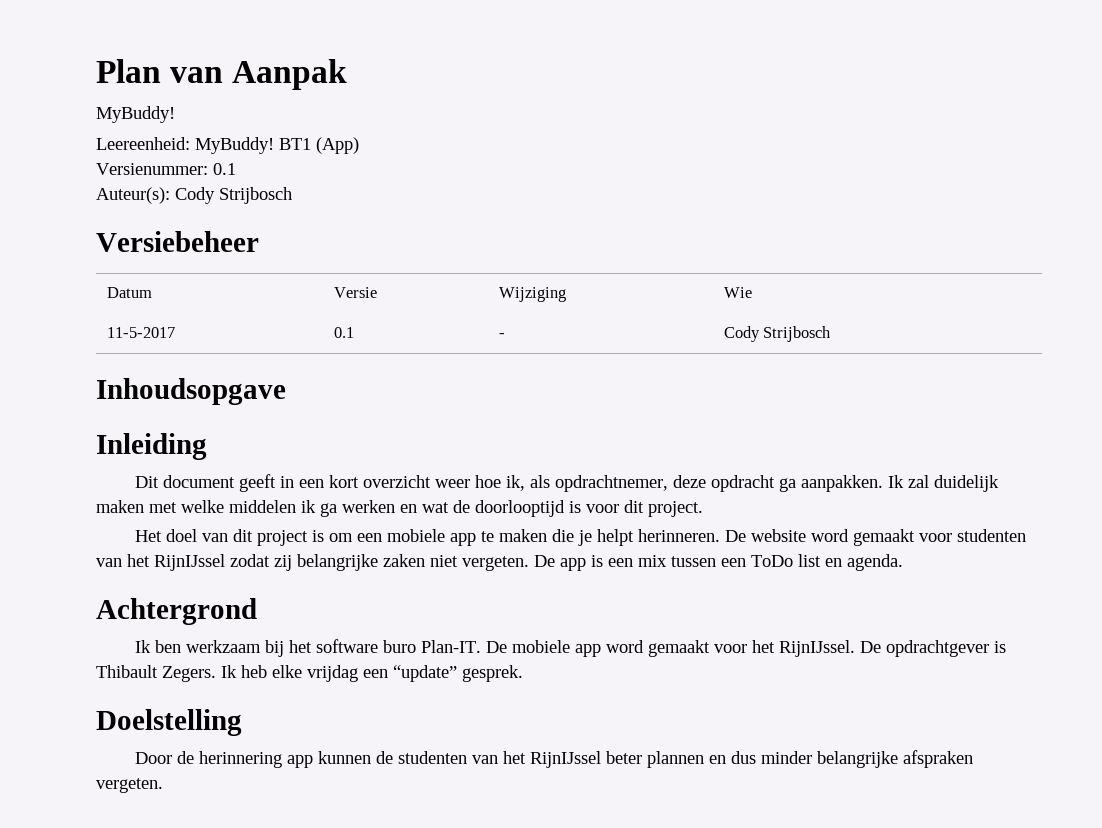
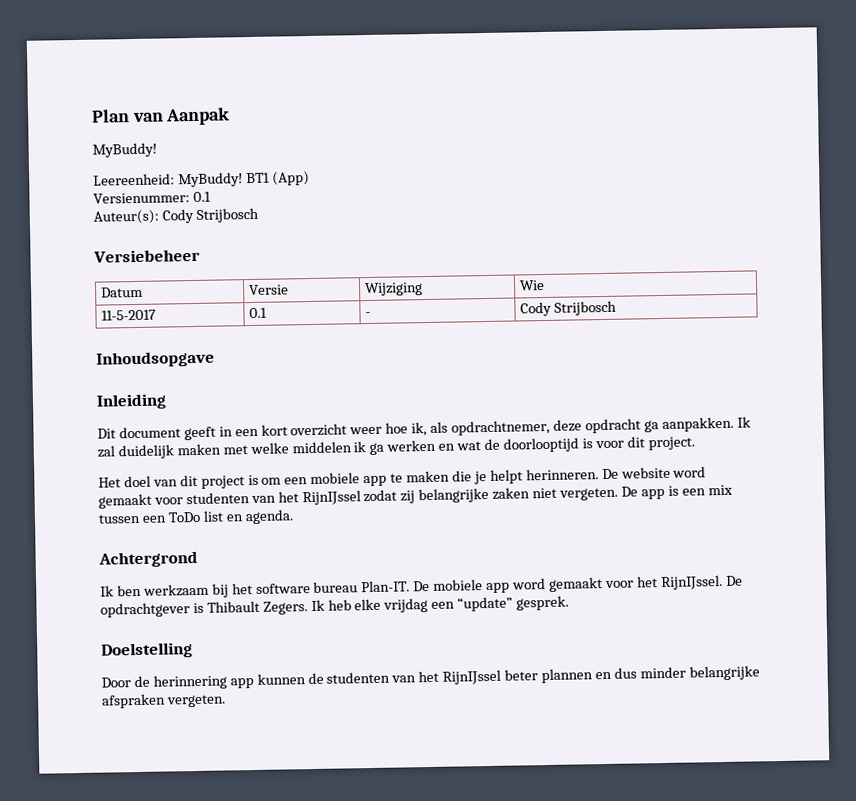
- Ik ben werkzaam bij het software buro Plan-IT.
+ Ik ben werkzaam bij het software bureau Plan-IT.

